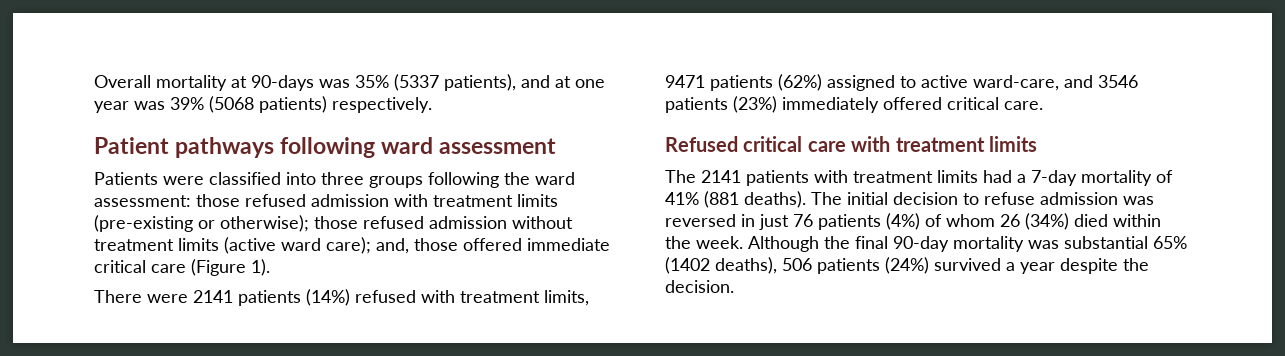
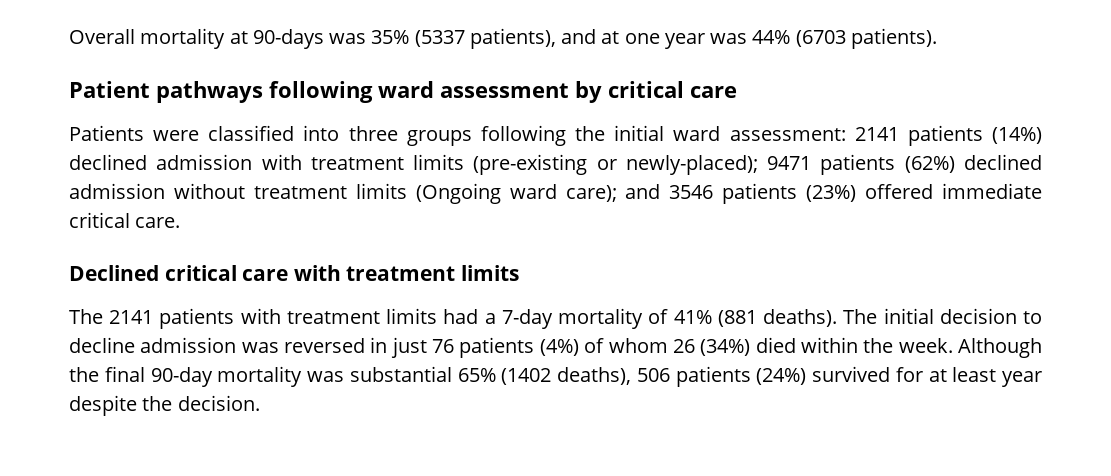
- Overall mortality at 90-days was 35% (5337 patients), and at one year was 39% (5068 patients) respectively.
+ Overall mortality at 90-days was 35% (5337 patients), and at one year was 44% (6703 patients).
- Patient pathways following ward assessment
+ Patient pathways following ward assessment by critical care
- Patients were classified into three groups following the ward assessment: those refused admission with treatment limits (pre-existing or otherwise); those refused admission without treatment limits (active ward care); and, those offered immediate critical care (Figure 1).
- There were 2141 patients (14%) refused with treatment limits, 9471 patients (62%) assigned to active ward-care, and 3546 patients (23%) immediately offered critical care.
+ Patients were classified into three groups following the initial ward assessment: 2141 patients (14%) declined admission with treatment limits (pre-existing or newly-placed); 9471 patients (62%) declined admission without treatment limits (Ongoing ward care); and 3546 patients (23%) offered immediate critical care.
- Refused critical care with treatment limits
+ Declined critical care with treatment limits
- The initial decision to refuse admission was reversed in just 76 patients (4%) of whom 26 (34%) died within the week.
+ The initial decision to decline admission was reversed in just 76 patients (4%) of whom 26 (34%) died within the week.
- Although the final 90-day mortality was substantial 65% (1402 deaths), 506 patients (24%) survived a year despite the decision.
+ Although the final 90-day mortality was substantial 65% (1402 deaths), 506 patients (24%) survived for at least year despite the decision.

